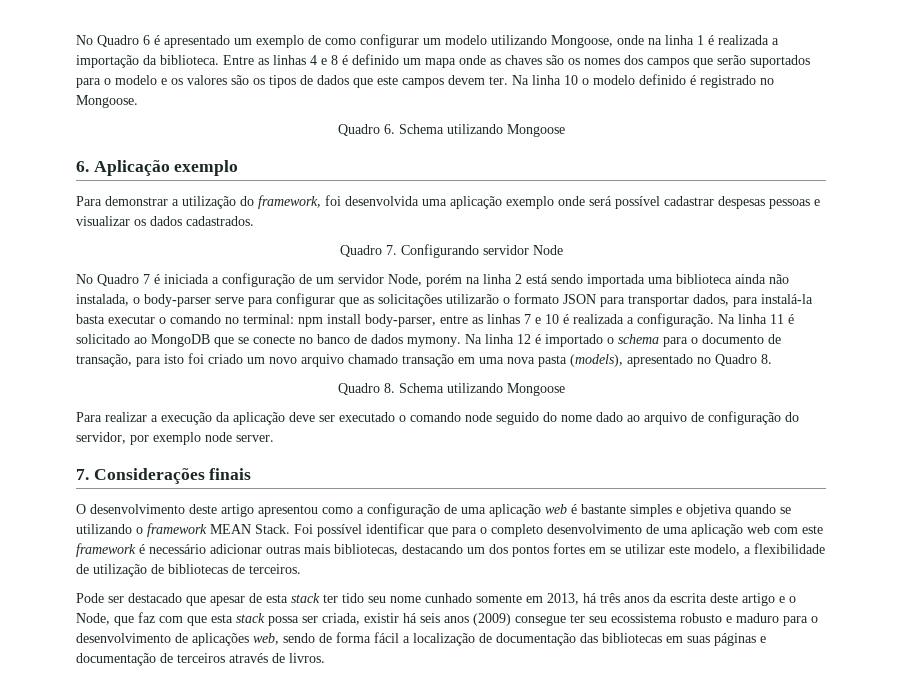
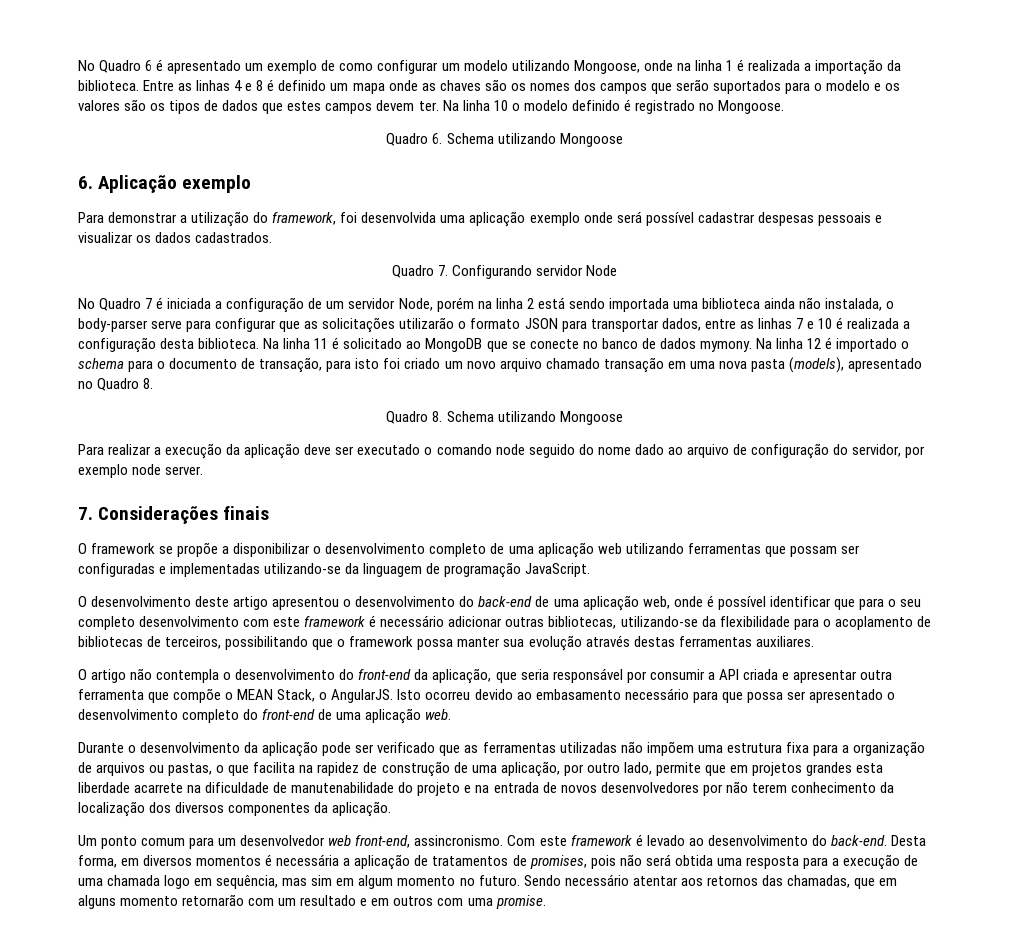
- Entre as linhas 4 e 8 é definido um mapa onde as chaves são os nomes dos campos que serão suportados para o modelo e os valores são os tipos de dados que este campos devem ter.
+ Entre as linhas 4 e 8 é definido um mapa onde as chaves são os nomes dos campos que serão suportados para o modelo e os valores são os tipos de dados que estes campos devem ter.
- Para demonstrar a utilização do framework, foi desenvolvida uma aplicação exemplo onde será possível cadastrar despesas pessoas e visualizar os dados cadastrados.
+ Para demonstrar a utilização do framework, foi desenvolvida uma aplicação exemplo onde será possível cadastrar despesas pessoais e visualizar os dados cadastrados.
- No Quadro 7 é iniciada a configuração de um servidor Node, porém na linha 2 está sendo importada uma biblioteca ainda não instalada, o body-parser serve para configurar que as solicitações utilizarão o formato JSON para transportar dados, para instalá-la basta executar o comando no terminal: npm install body-parser, entre as linhas 7 e 10 é realizada a configuração.
+ No Quadro 7 é iniciada a configuração de um servidor Node, porém na linha 2 está sendo importada uma biblioteca ainda não instalada, o body-parser serve para configurar que as solicitações utilizarão o formato JSON para transportar dados, entre as linhas 7 e 10 é realizada a configuração desta biblioteca.
+ O framework se propõe a disponibilizar o desenvolvimento completo de uma aplicação web utilizando ferramentas que possam ser configuradas e implementadas utilizando-se da linguagem de programação JavaScript.
- O desenvolvimento deste artigo apresentou como a configuração de uma aplicação web é bastante simples e objetiva quando se utilizando o framework MEAN Stack. Foi possível identificar que para o completo desenvolvimento de uma aplicação web com este framework é necessário adicionar outras mais bibliotecas, destacando um dos pontos fortes em se utilizar este modelo, a flexibilidade de utilização de bibliotecas de terceiros.
- Pode ser destacado que apesar de esta stack ter tido seu nome cunhado somente em 2013, há três anos da escrita deste artigo e o Node, que faz com que esta stack possa ser criada, existir há seis anos (2009) consegue ter seu ecossistema robusto e maduro para o desenvolvimento de aplicações web, sendo de forma fácil a localização de documentação das bibliotecas em suas páginas e documentação de terceiros através de livros.
+ O desenvolvimento deste artigo apresentou o desenvolvimento do back-end de uma aplicação web, onde é possível identificar que para o seu completo desenvolvimento com este framework é necessário adicionar outras bibliotecas, utilizando-se da flexibilidade para o acoplamento de bibliotecas de terceiros, possibilitando que o framework possa manter sua evolução através destas ferramentas auxiliares.
+ O artigo não contempla o desenvolvimento do front-end da aplicação, que seria responsável por consumir a API criada e apresentar outra ferramenta que compõe o MEAN Stack, o AngularJS. Isto ocorreu devido ao embasamento necessário para que possa ser apresentado o desenvolvimento completo do front-end de uma aplicação web.
+ Durante o desenvolvimento da aplicação pode ser verificado que as ferramentas utilizadas não impõem uma estrutura fixa para a organização de arquivos ou pastas, o que facilita na rapidez de construção de uma aplicação, por outro lado, permite que em projetos grandes esta liberdade acarrete na dificuldade de manutenabilidade do projeto e na entrada de novos desenvolvedores por não terem conhecimento da localização dos diversos componentes da aplicação.
+ Um ponto comum para um desenvolvedor web front-end, assincronismo. Com este framework é levado ao desenvolvimento do back-end. Desta forma, em diversos momentos é necessária a aplicação de tratamentos de promises, pois não será obtida uma resposta para a execução de uma chamada logo em sequência, mas sim em algum momento no futuro. Sendo necessário atentar aos retornos das chamadas, que em alguns momento retornarão com um resultado e em outros com uma promise.

